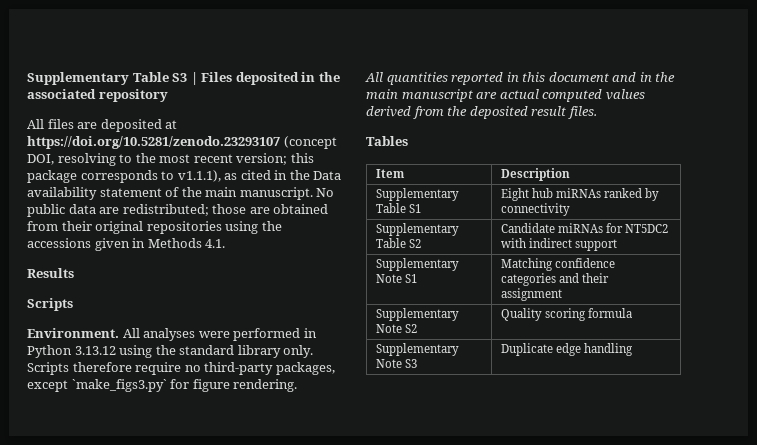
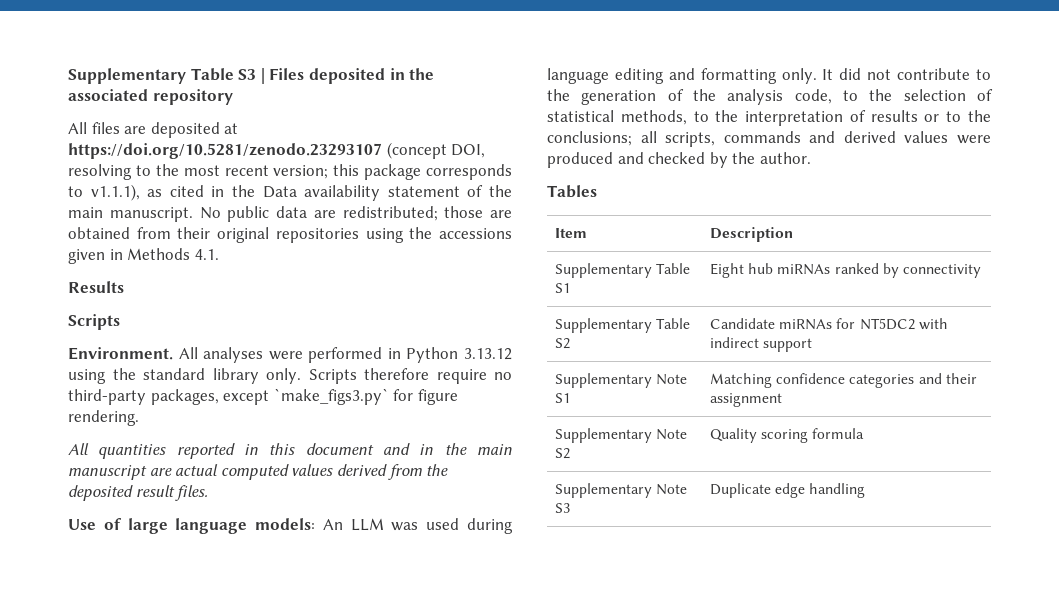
+ Use of large language models: An LLM was used during language editing and formatting only. It did not contribute to the generation of the analysis code, to the selection of statistical methods, to the interpretation of results or to the conclusions; all scripts, commands and derived values were produced and checked by the author.

